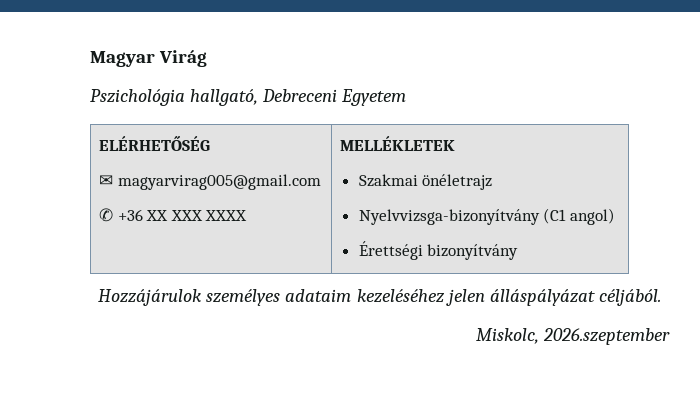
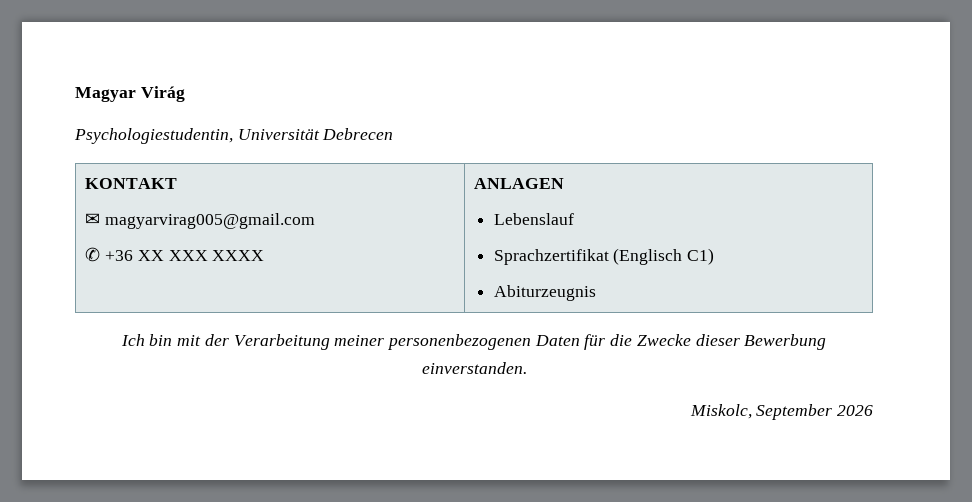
- Pszichológia hallgató, Debreceni Egyetem
- ELÉRHETŐSÉG
+ Psychologiestudentin, Universität Debrecen
+ KONTAKT
  ✉ magyarvirag005@gmail.com
- ✆ +36 XX XXX XXXX | MELLÉKLETEK
- Szakmai önéletrajz
- Nyelvvizsga-bizonyítvány (C1 angol)
- Érettségi bizonyítvány
- Hozzájárulok személyes adataim kezeléséhez jelen álláspályázat céljából.
+ ✆ +36 XX XXX XXXX | ANLAGEN
+ Lebenslauf
+ Sprachzertifikat (Englisch C1)
+ Abiturzeugnis
+ Ich bin mit der Verarbeitung meiner personenbezogenen Daten für die Zwecke dieser Bewerbung einverstanden.
- Miskolc, 2026.szeptember
+ Miskolc, September 2026

